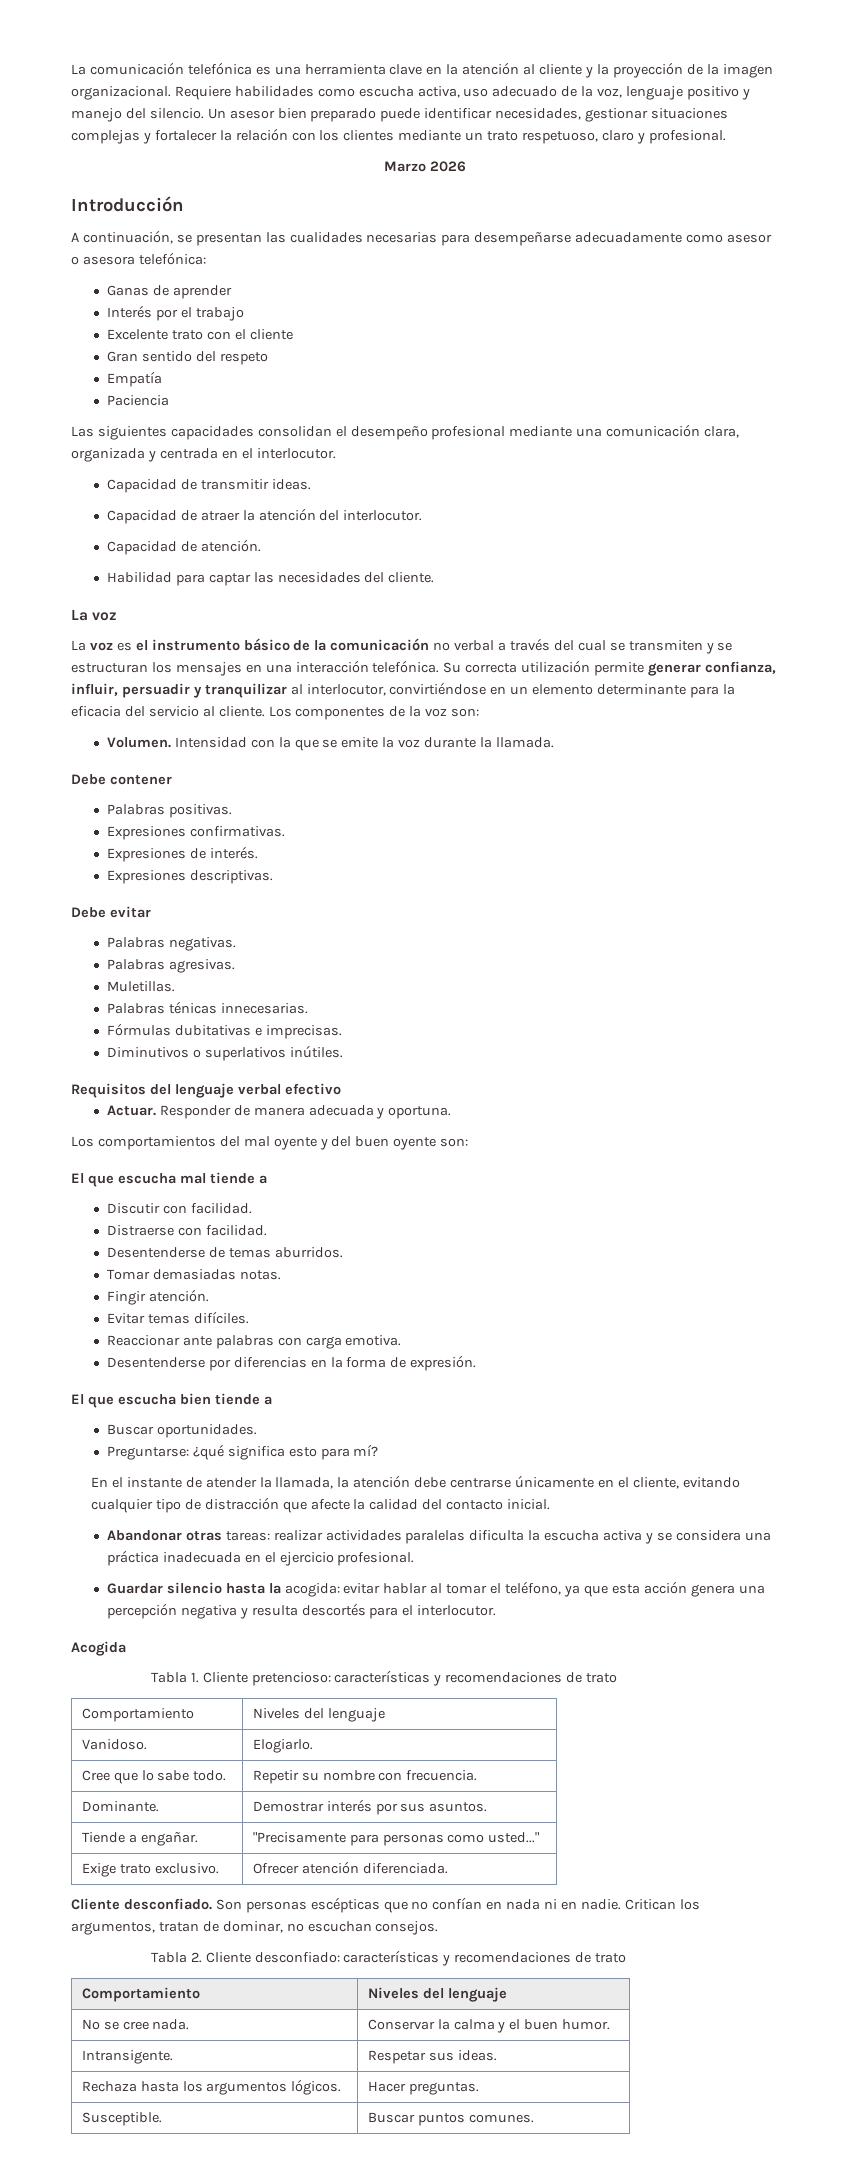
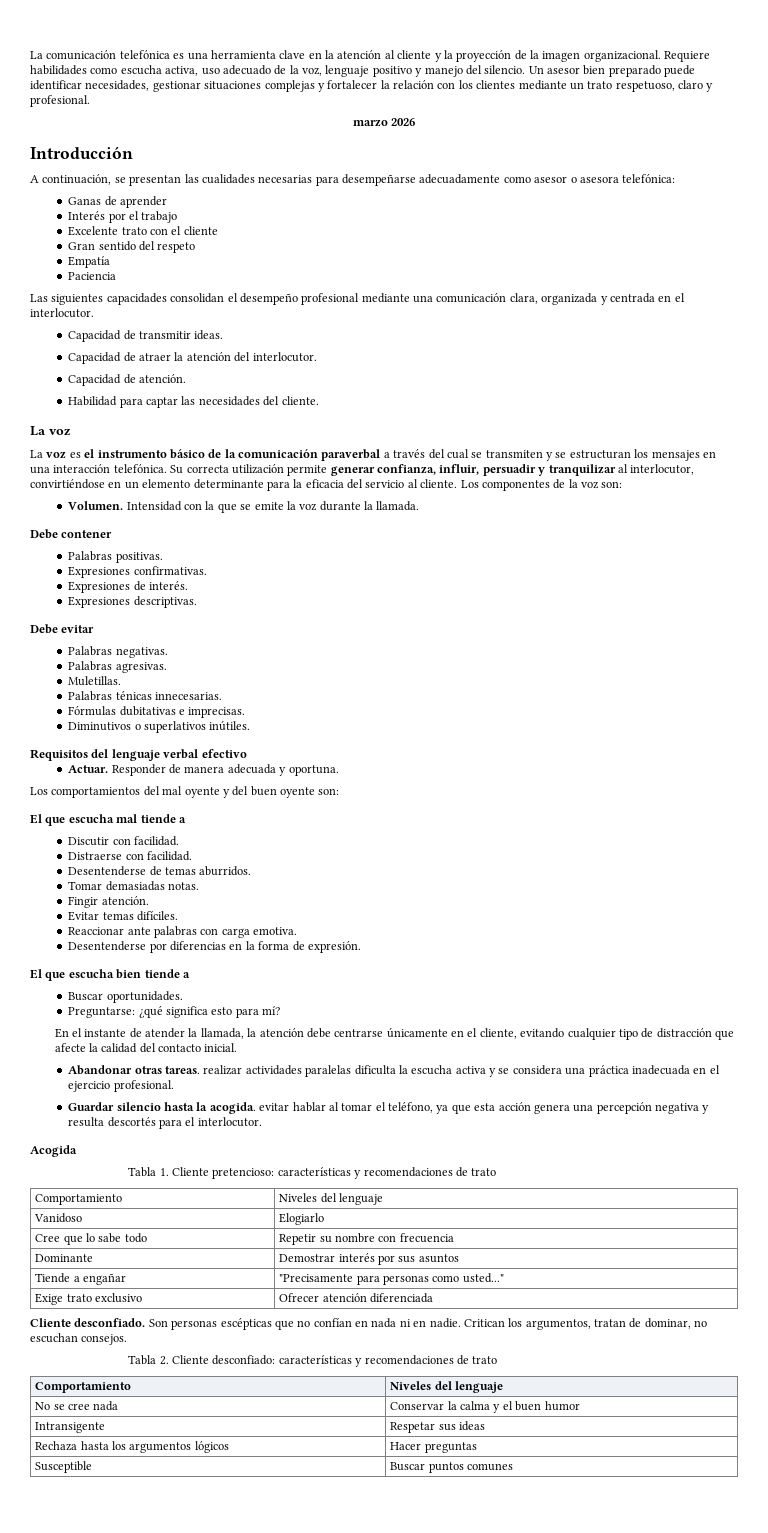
- Marzo 2026
+ marzo 2026
- La voz es el instrumento básico de la comunicación no verbal a través del cual se transmiten y se estructuran los mensajes en una interacción telefónica.
+ La voz es el instrumento básico de la comunicación paraverbal a través del cual se transmiten y se estructuran los mensajes en una interacción telefónica.
- Abandonar otras tareas: realizar actividades paralelas dificulta la escucha activa y se considera una práctica inadecuada en el ejercicio profesional.
+ Abandonar otras tareas. realizar actividades paralelas dificulta la escucha activa y se considera una práctica inadecuada en el ejercicio profesional.
- Guardar silencio hasta la acogida: evitar hablar al tomar el teléfono, ya que esta acción genera una percepción negativa y resulta descortés para el interlocutor.
+ Guardar silencio hasta la acogida. evitar hablar al tomar el teléfono, ya que esta acción genera una percepción negativa y resulta descortés para el interlocutor.
- Vanidoso. | Elogiarlo.
+ Vanidoso | Elogiarlo
- Cree que lo sabe todo. | Repetir su nombre con frecuencia.
- Dominante. | Demostrar interés por sus asuntos.
+ Cree que lo sabe todo | Repetir su nombre con frecuencia
+ Dominante | Demostrar interés por sus asuntos
- Tiende a engañar. | "Precisamente para personas como usted..."
+ Tiende a engañar | "Precisamente para personas como usted..."
- Exige trato exclusivo. | Ofrecer atención diferenciada.
+ Exige trato exclusivo | Ofrecer atención diferenciada
- No se cree nada. | Conservar la calma y el buen humor.
- Intransigente. | Respetar sus ideas.
+ No se cree nada | Conservar la calma y el buen humor
+ Intransigente | Respetar sus ideas
- Rechaza hasta los argumentos lógicos. | Hacer preguntas.
- Susceptible. | Buscar puntos comunes.
+ Rechaza hasta los argumentos lógicos | Hacer preguntas
+ Susceptible | Buscar puntos comunes

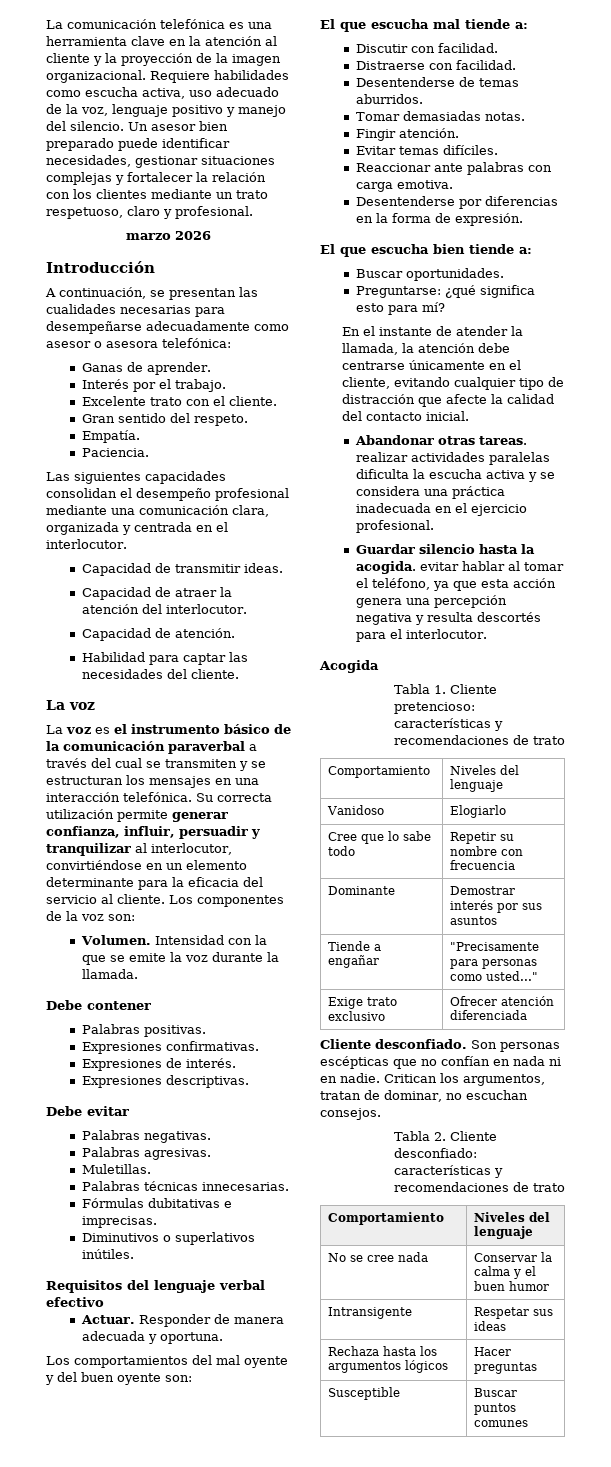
- Ganas de aprender
+ Ganas de aprender.
- Interés por el trabajo
+ Interés por el trabajo.
- Excelente trato con el cliente
+ Excelente trato con el cliente.
- Gran sentido del respeto
- Empatía
- Paciencia
+ Gran sentido del respeto.
+ Empatía.
+ Paciencia.
- Palabras ténicas innecesarias.
+ Palabras técnicas innecesarias.
- El que escucha mal tiende a
+ El que escucha mal tiende a:
- El que escucha bien tiende a
+ El que escucha bien tiende a:

